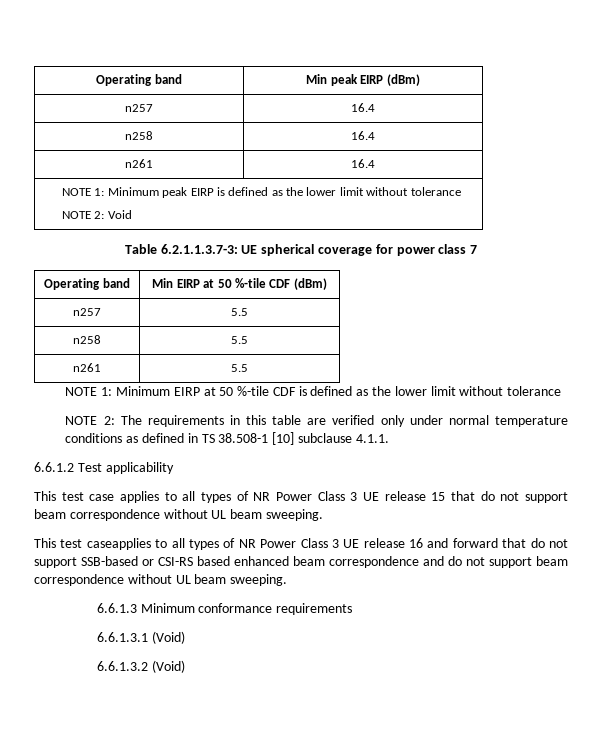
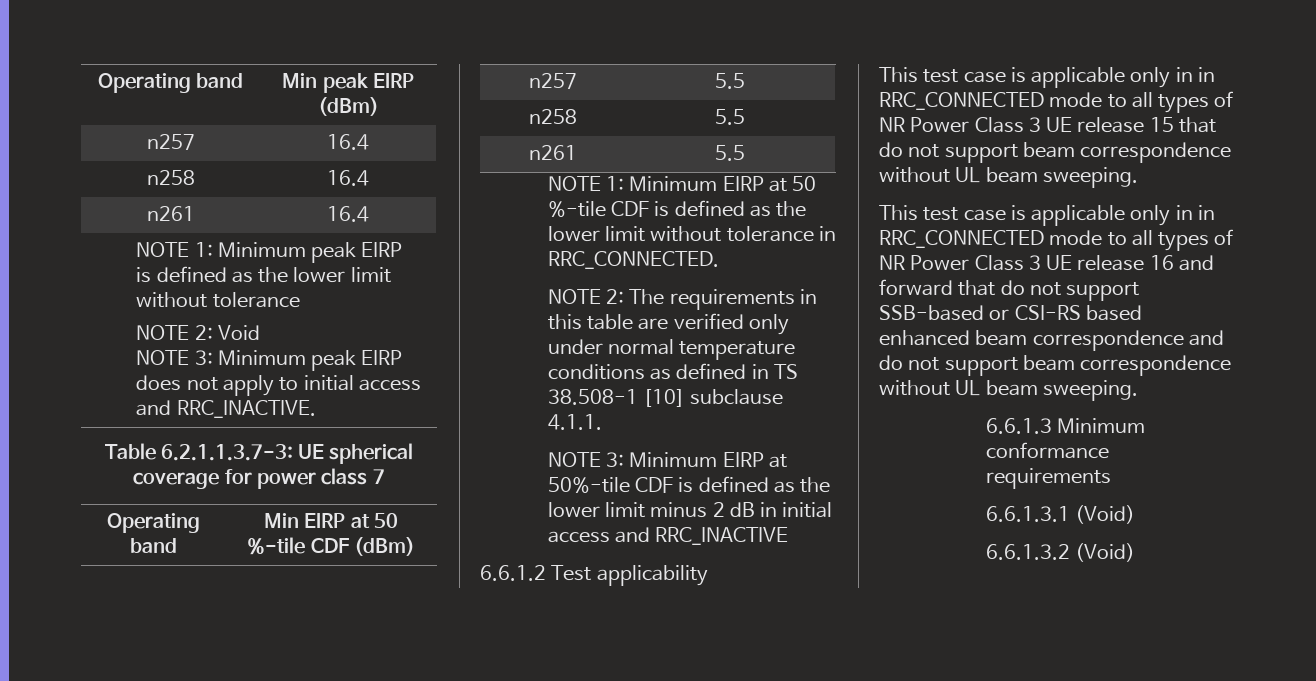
  NOTE 1: Minimum peak EIRP is defined as the lower limit without tolerance
  NOTE 2: Void
+ NOTE 3: Minimum peak EIRP does not apply to initial access and RRC_INACTIVE.
- NOTE 1: Minimum EIRP at 50 %-tile CDF is defined as the lower limit without tolerance
+ NOTE 1: Minimum EIRP at 50 %-tile CDF is defined as the lower limit without tolerance in RRC_CONNECTED.
+ NOTE 3: Minimum EIRP at 50%-tile CDF is defined as the lower limit minus 2 dB in initial access and RRC_INACTIVE
- This test case applies to all types of NR Power Class 3 UE release 15 that do not support beam correspondence without UL beam sweeping.
+ This test case is applicable only in in RRC_CONNECTED mode to all types of NR Power Class 3 UE release 15 that do not support beam correspondence without UL beam sweeping.
- This test caseapplies to all types of NR Power Class 3 UE release 16 and forward that do not support SSB-based or CSI-RS based enhanced beam correspondence and do not support beam correspondence without UL beam sweeping.
+ This test case is applicable only in in RRC_CONNECTED mode to all types of NR Power Class 3 UE release 16 and forward that do not support SSB-based or CSI-RS based enhanced beam correspondence and do not support beam correspondence without UL beam sweeping.

